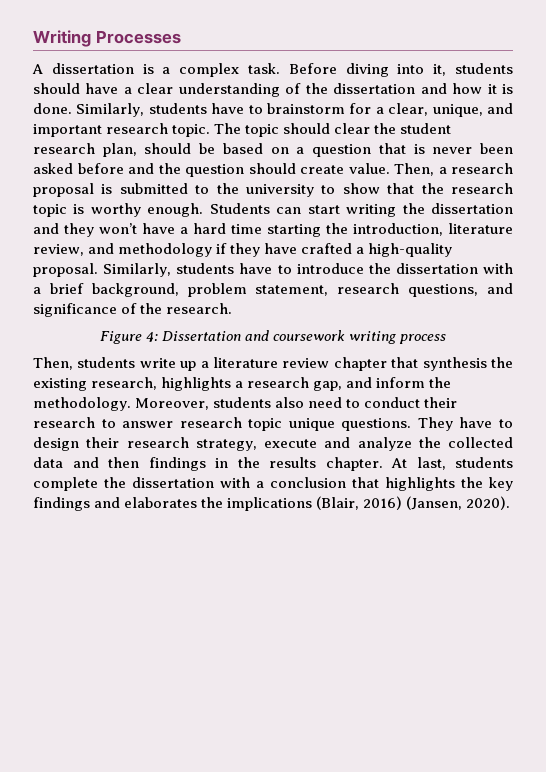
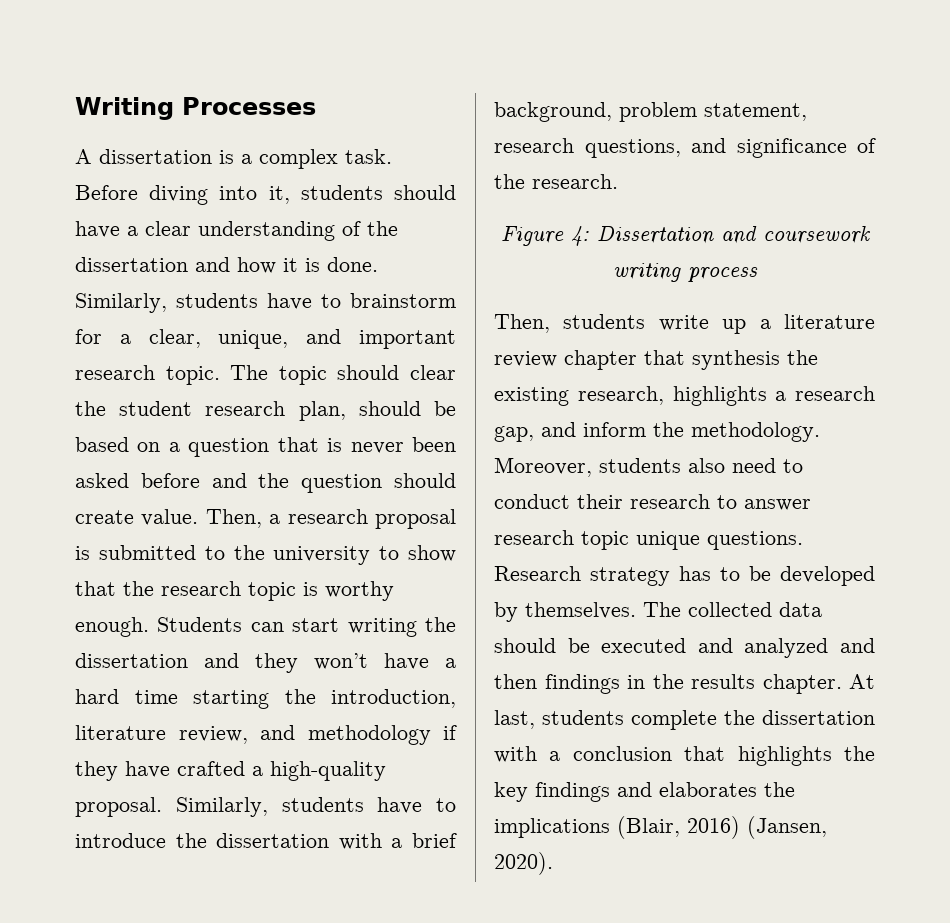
- They have to design their research strategy, execute and analyze the collected data and then findings in the results chapter.
+ Research strategy has to be developed by themselves. The collected data should be executed and analyzed and then findings in the results chapter.

